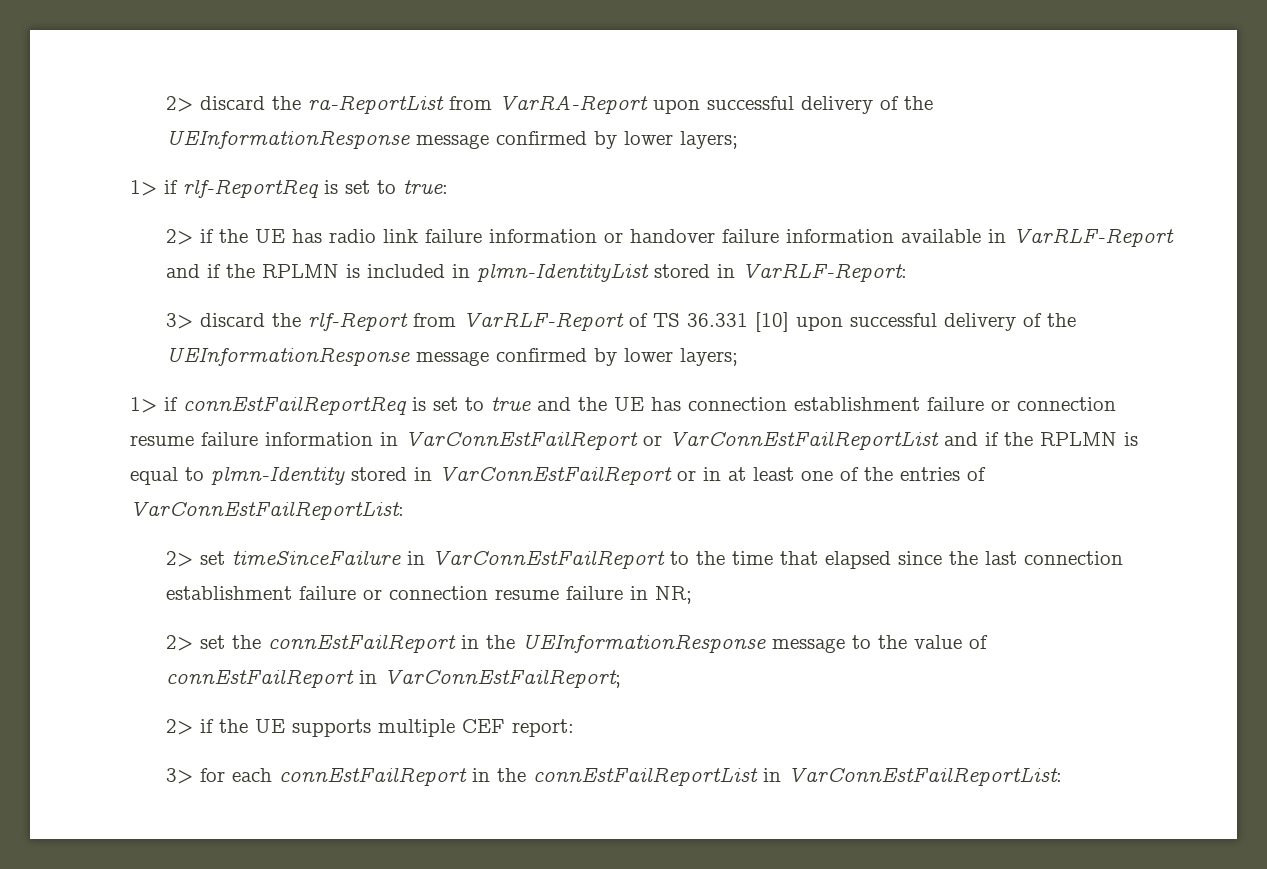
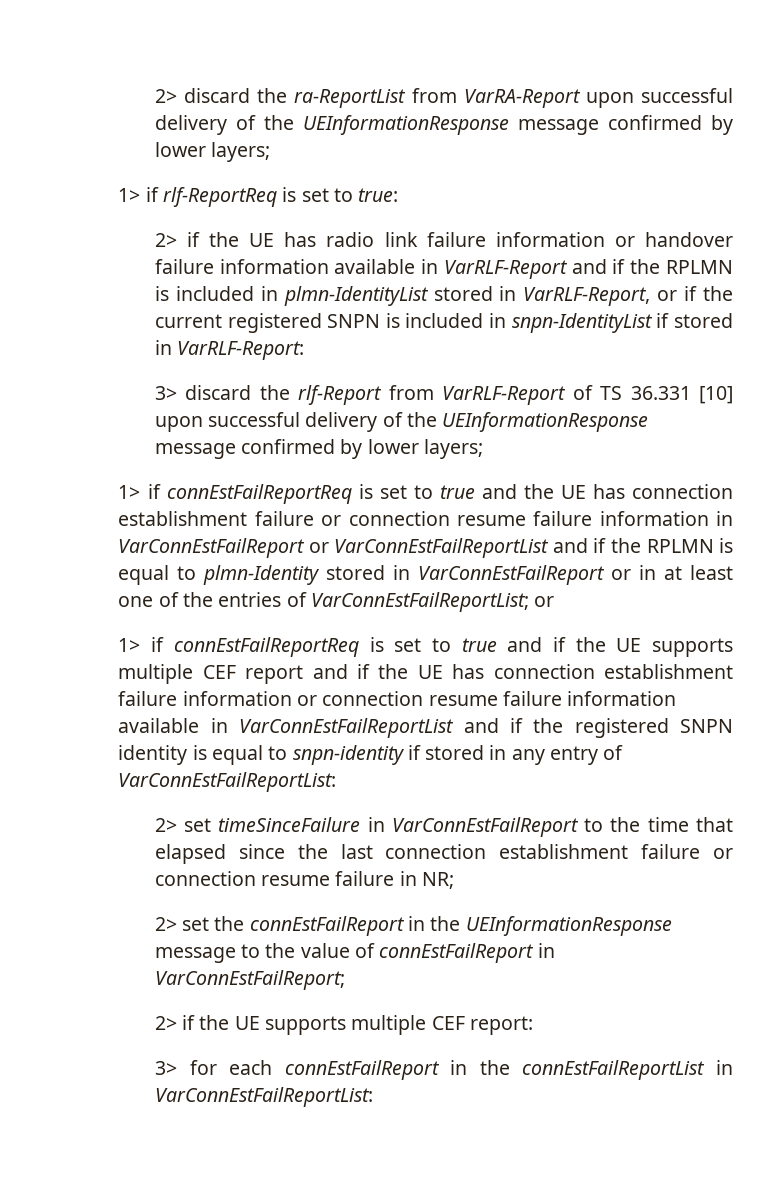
- 2> if the UE has radio link failure information or handover failure information available in VarRLF-Report and if the RPLMN is included in plmn-IdentityList stored in VarRLF-Report:
+ 2> if the UE has radio link failure information or handover failure information available in VarRLF-Report and if the RPLMN is included in plmn-IdentityList stored in VarRLF-Report, or if the current registered SNPN is included in snpn-IdentityList if stored in VarRLF-Report:
- 1> if connEstFailReportReq is set to true and the UE has connection establishment failure or connection resume failure information in VarConnEstFailReport or VarConnEstFailReportList and if the RPLMN is equal to plmn-Identity stored in VarConnEstFailReport or in at least one of the entries of VarConnEstFailReportList:
+ 1> if connEstFailReportReq is set to true and the UE has connection establishment failure or connection resume failure information in VarConnEstFailReport or VarConnEstFailReportList and if the RPLMN is equal to plmn-Identity stored in VarConnEstFailReport or in at least one of the entries of VarConnEstFailReportList; or
+ 1> if connEstFailReportReq is set to true and if the UE supports multiple CEF report and if the UE has connection establishment failure information or connection resume failure information available in VarConnEstFailReportList and if the registered SNPN identity is equal to snpn-identity if stored in any entry of VarConnEstFailReportList:

